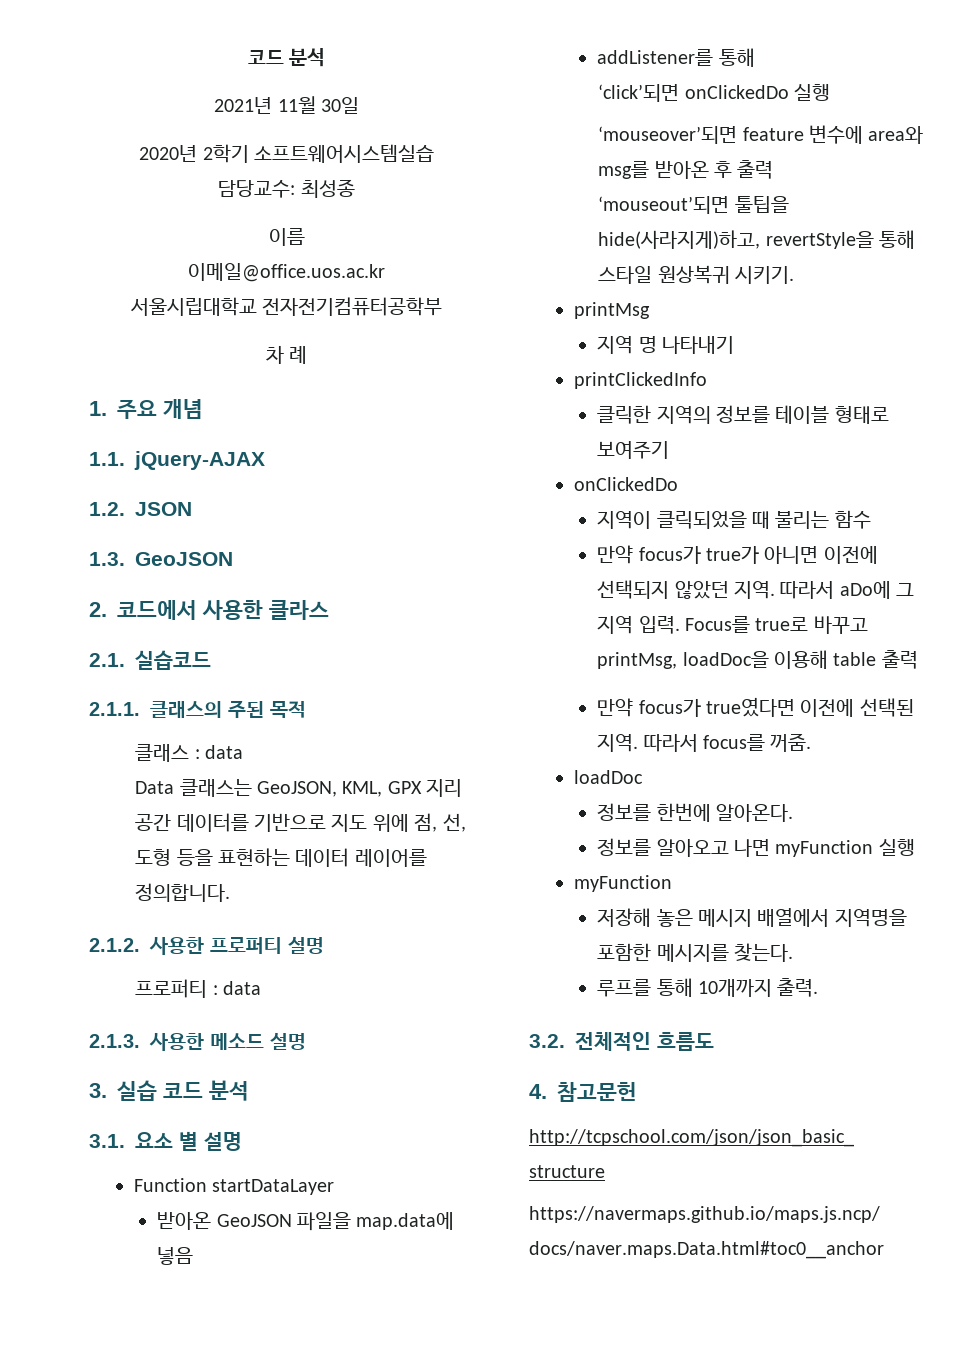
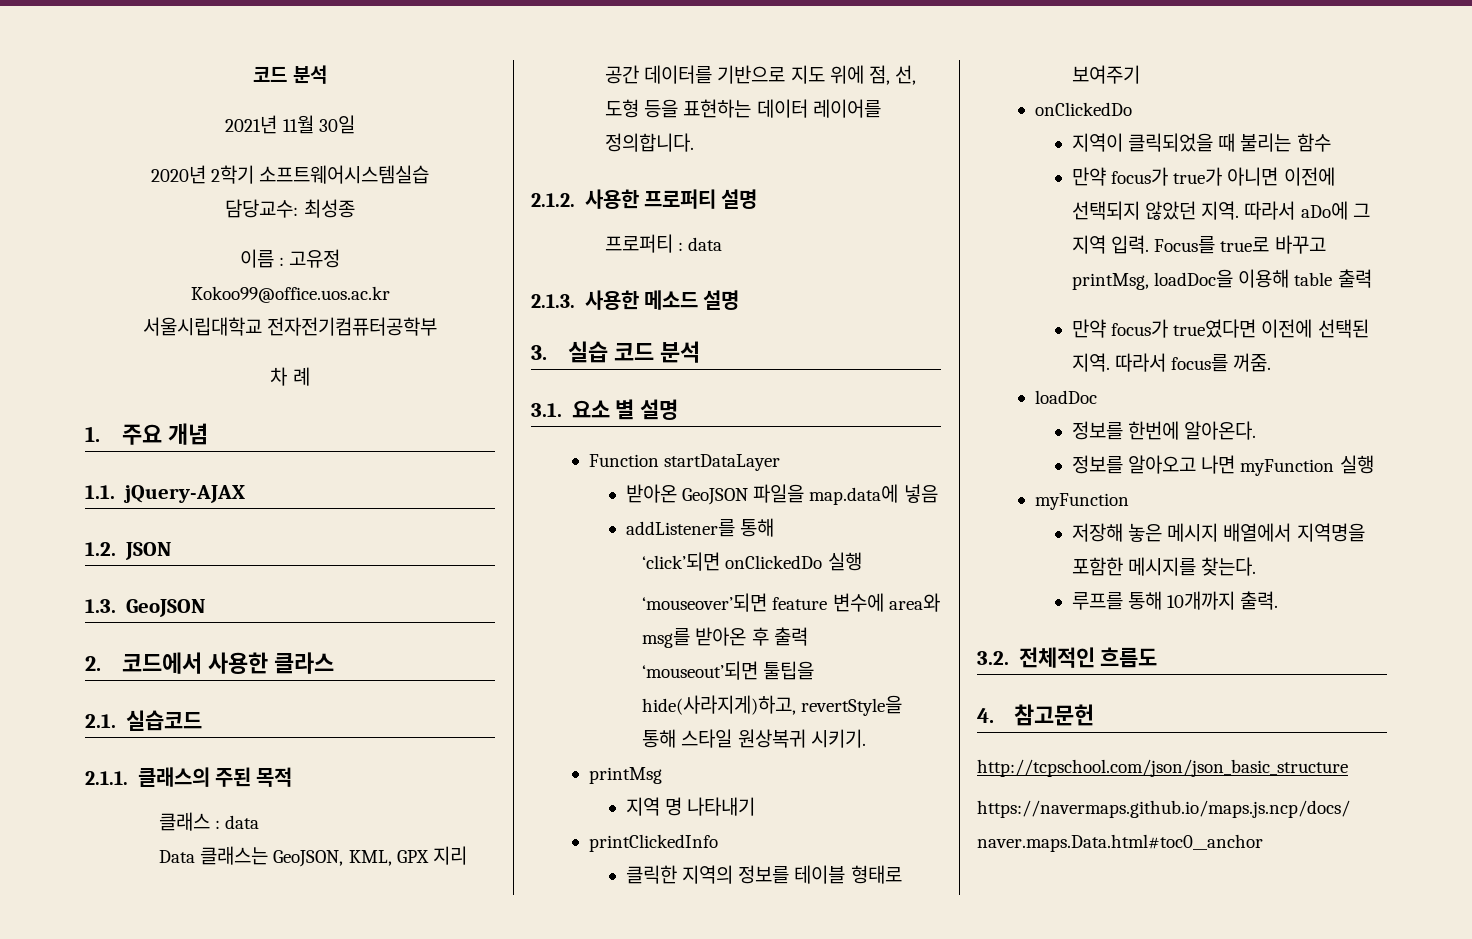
- 이름
- 이메일@office.uos.ac.kr
+ 이름 : 고유정
+ Kokoo99@office.uos.ac.kr

